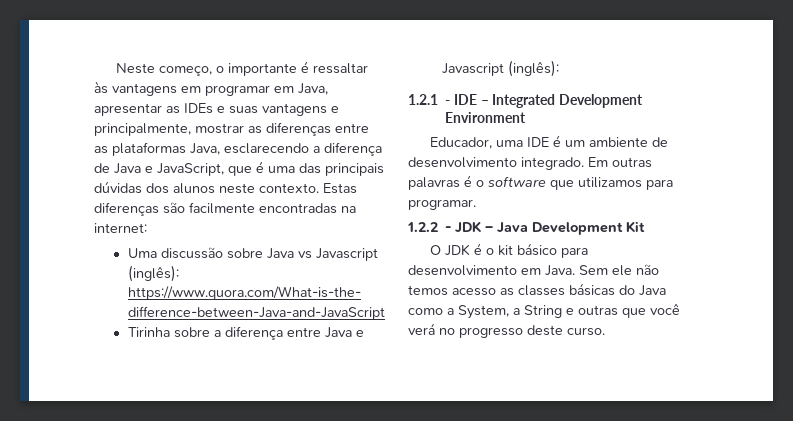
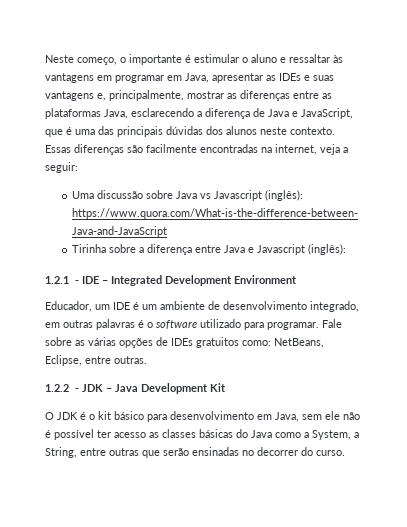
- Neste começo, o importante é ressaltar às vantagens em programar em Java, apresentar as IDEs e suas vantagens e principalmente, mostrar as diferenças entre as plataformas Java, esclarecendo a diferença de Java e JavaScript, que é uma das principais dúvidas dos alunos neste contexto.
+ Neste começo, o importante é estimular o aluno e ressaltar às vantagens em programar em Java, apresentar as IDEs e suas vantagens e, principalmente, mostrar as diferenças entre as plataformas Java, esclarecendo a diferença de Java e JavaScript, que é uma das principais dúvidas dos alunos neste contexto.
- Estas diferenças são facilmente encontradas na internet:
+ Essas diferenças são facilmente encontradas na internet, veja a seguir:
- Educador, uma IDE é um ambiente de desenvolvimento integrado. Em outras palavras é o software que utilizamos para programar.
+ Educador, um IDE é um ambiente de desenvolvimento integrado, em outras palavras é o software utilizado para programar. Fale sobre as várias opções de IDEs gratuitos como: NetBeans, Eclipse, entre outras.
- O JDK é o kit básico para desenvolvimento em Java. Sem ele não temos acesso as classes básicas do Java como a System, a String e outras que você verá no progresso deste curso.
+ O JDK é o kit básico para desenvolvimento em Java, sem ele não é possível ter acesso as classes básicas do Java como a System, a String, entre outras que serão ensinadas no decorrer do curso.

